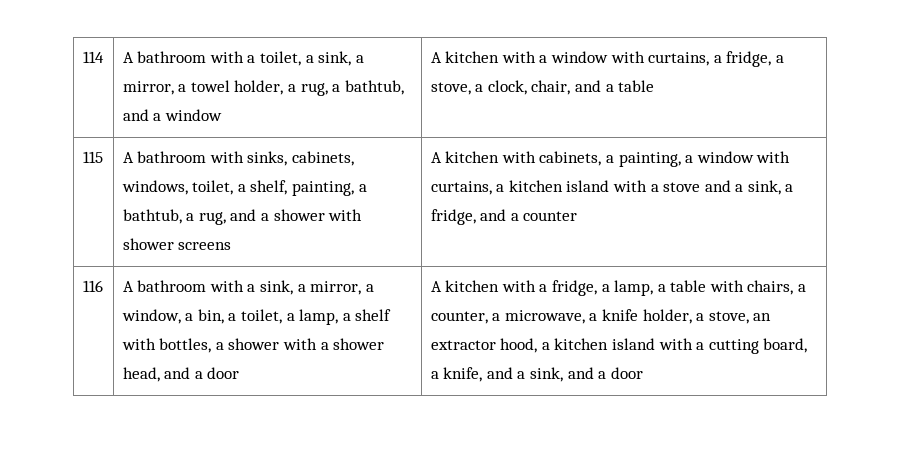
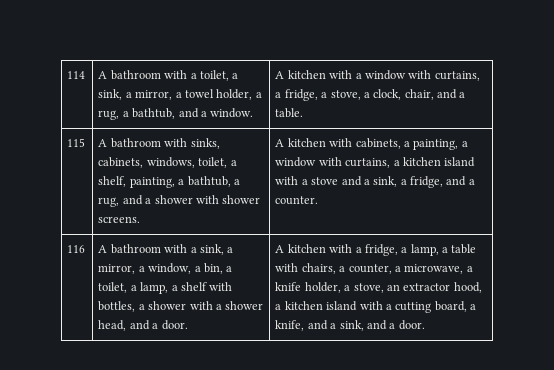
- 114 | A bathroom with a toilet, a sink, a mirror, a towel holder, a rug, a bathtub, and a window | A kitchen with a window with curtains, a fridge, a stove, a clock, chair, and a table
+ 114 | A bathroom with a toilet, a sink, a mirror, a towel holder, a rug, a bathtub, and a window. | A kitchen with a window with curtains, a fridge, a stove, a clock, chair, and a table.
- A bathroom with sinks, cabinets, windows, toilet, a shelf, painting, a bathtub, a rug, and a shower with shower screens
+ A bathroom with sinks, cabinets, windows, toilet, a shelf, painting, a bathtub, a rug, and a shower with shower screens.
- A kitchen with cabinets, a painting, a window with curtains, a kitchen island with a stove and a sink, a fridge, and a counter
+ A kitchen with cabinets, a painting, a window with curtains, a kitchen island with a stove and a sink, a fridge, and a counter.
- A bathroom with a sink, a mirror, a window, a bin, a toilet, a lamp, a shelf with bottles, a shower with a shower head, and a door
+ A bathroom with a sink, a mirror, a window, a bin, a toilet, a lamp, a shelf with bottles, a shower with a shower head, and a door.
- A kitchen with a fridge, a lamp, a table with chairs, a counter, a microwave, a knife holder, a stove, an extractor hood, a kitchen island with a cutting board, a knife, and a sink, and a door
+ A kitchen with a fridge, a lamp, a table with chairs, a counter, a microwave, a knife holder, a stove, an extractor hood, a kitchen island with a cutting board, a knife, and a sink, and a door.

